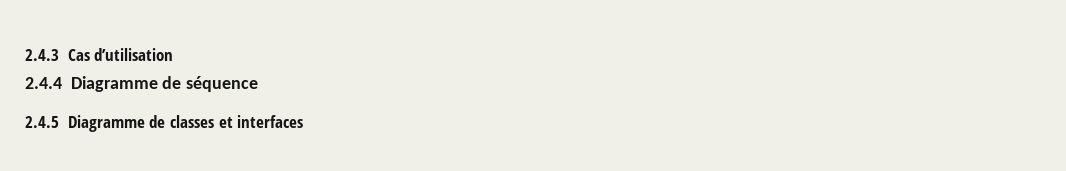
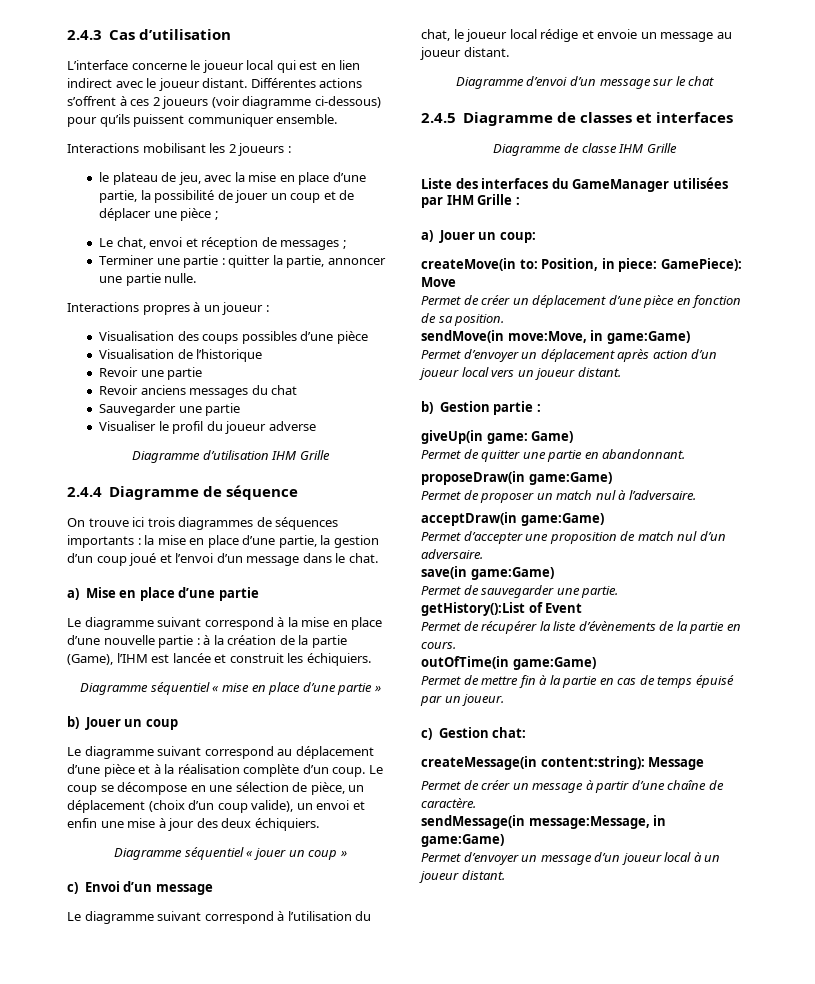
+ L’interface concerne le joueur local qui est en lien indirect avec le joueur distant. Différentes actions s’offrent à ces 2 joueurs (voir diagramme ci-dessous) pour qu’ils puissent communiquer ensemble.
+ Interactions mobilisant les 2 joueurs :
+ le plateau de jeu, avec la mise en place d’une partie, la possibilité de jouer un coup et de déplacer une pièce ;
+ Le chat, envoi et réception de messages ;
+ Terminer une partie : quitter la partie, annoncer une partie nulle.
+ Interactions propres à un joueur :
+ Visualisation des coups possibles d’une pièce
+ Visualisation de l’historique
+ Revoir une partie
+ Revoir anciens messages du chat
+ Sauvegarder une partie
+ Visualiser le profil du joueur adverse
+ Diagramme d’utilisation IHM Grille
  2.4.4 Diagramme de séquence
+ On trouve ici trois diagrammes de séquences importants : la mise en place d’une partie, la gestion d’un coup joué et l’envoi d’un message dans le chat.
+ a) Mise en place d’une partie
+ Le diagramme suivant correspond à la mise en place d’une nouvelle partie : à la création de la partie (Game), l’IHM est lancée et construit les échiquiers.
+ Diagramme séquentiel « mise en place d’une partie »
+ b) Jouer un coup
+ Le diagramme suivant correspond au déplacement d’une pièce et à la réalisation complète d’un coup. Le coup se décompose en une sélection de pièce, un déplacement (choix d’un coup valide), un envoi et enfin une mise à jour des deux échiquiers.
+ Diagramme séquentiel « jouer un coup »
+ c) Envoi d’un message
+ Le diagramme suivant correspond à l’utilisation du chat, le joueur local rédige et envoie un message au joueur distant.
+ Diagramme d’envoi d’un message sur le chat
+ Diagramme de classe IHM Grille
+ Liste des interfaces du GameManager utilisées par IHM Grille :
+ a) Jouer un coup:
+ createMove(in to: Position, in piece: GamePiece): Move
+ Permet de créer un déplacement d’une pièce en fonction de sa position.
+ sendMove(in move:Move, in game:Game)
+ Permet d’envoyer un déplacement après action d’un joueur local vers un joueur distant.
+ b) Gestion partie :
+ giveUp(in game: Game)
+ Permet de quitter une partie en abandonnant.
+ proposeDraw(in game:Game)
+ Permet de proposer un match nul à l’adversaire.
+ acceptDraw(in game:Game)
+ Permet d’accepter une proposition de match nul d’un adversaire.
+ save(in game:Game)
+ Permet de sauvegarder une partie.
+ getHistory():List of Event
+ Permet de récupérer la liste d’évènements de la partie en cours.
+ outOfTime(in game:Game)
+ Permet de mettre fin à la partie en cas de temps épuisé par un joueur.
+ c) Gestion chat:
+ createMessage(in content:string): Message
+ Permet de créer un message à partir d’une chaîne de caractère.
+ sendMessage(in message:Message, in game:Game)
+ Permet d’envoyer un message d’un joueur local à un joueur distant.

